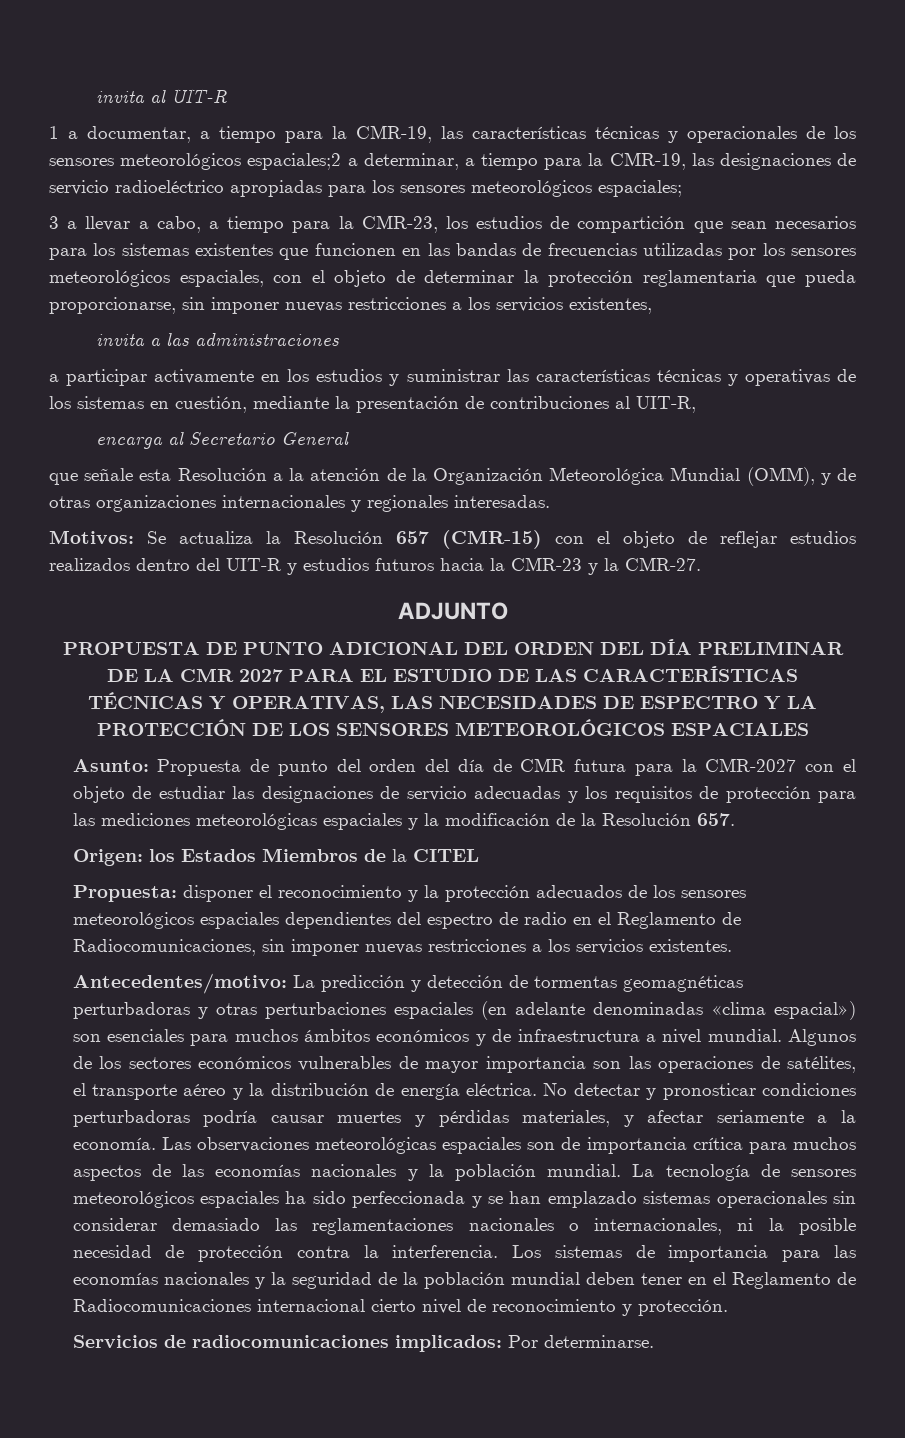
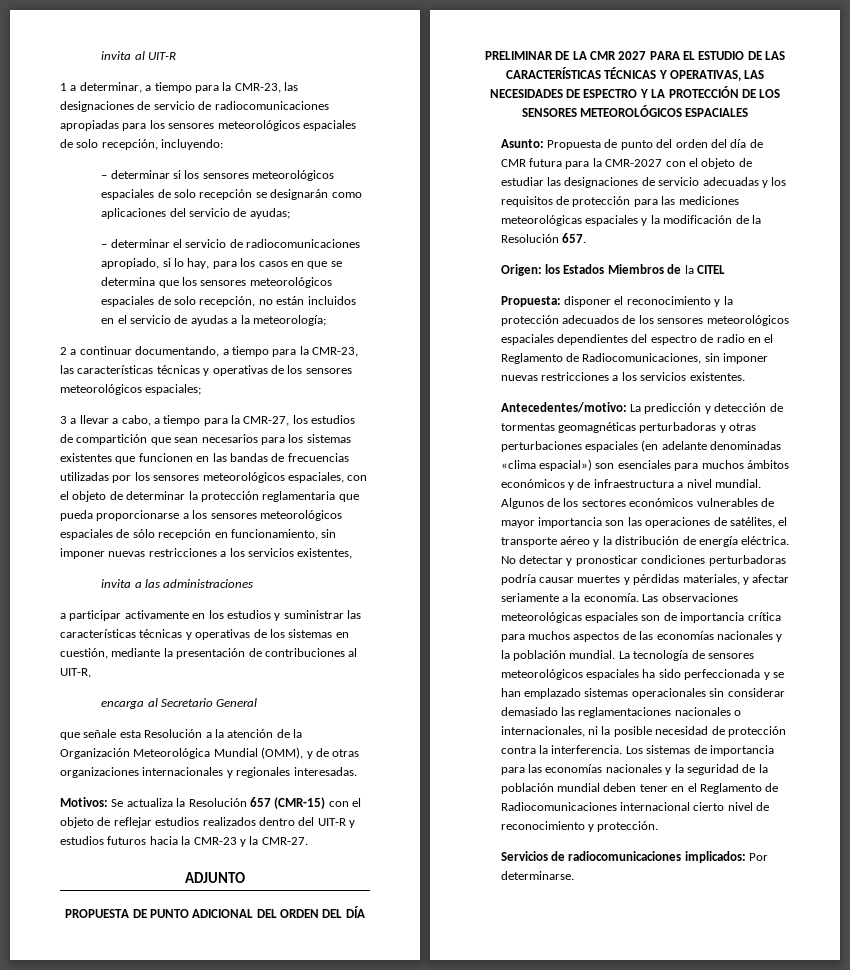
- 1 a documentar, a tiempo para la CMR-19, las características técnicas y operacionales de los sensores meteorológicos espaciales;2 a determinar, a tiempo para la CMR-19, las designaciones de servicio radioeléctrico apropiadas para los sensores meteorológicos espaciales;
+ 1 a determinar, a tiempo para la CMR-23, las designaciones de servicio de radiocomunicaciones apropiadas para los sensores meteorológicos espaciales de solo recepción, incluyendo:
+ – determinar si los sensores meteorológicos espaciales de solo recepción se designarán como aplicaciones del servicio de ayudas;
+ – determinar el servicio de radiocomunicaciones apropiado, si lo hay, para los casos en que se determina que los sensores meteorológicos espaciales de solo recepción, no están incluidos en el servicio de ayudas a la meteorología;
+ 2 a continuar documentando, a tiempo para la CMR-23, las características técnicas y operativas de los sensores meteorológicos espaciales;
- 3 a llevar a cabo, a tiempo para la CMR-23, los estudios de compartición que sean necesarios para los sistemas existentes que funcionen en las bandas de frecuencias utilizadas por los sensores meteorológicos espaciales, con el objeto de determinar la protección reglamentaria que pueda proporcionarse, sin imponer nuevas restricciones a los servicios existentes,
+ 3 a llevar a cabo, a tiempo para la CMR-27, los estudios de compartición que sean necesarios para los sistemas existentes que funcionen en las bandas de frecuencias utilizadas por los sensores meteorológicos espaciales, con el objeto de determinar la protección reglamentaria que pueda proporcionarse a los sensores meteorológicos espaciales de sólo recepción en funcionamiento, sin imponer nuevas restricciones a los servicios existentes,

